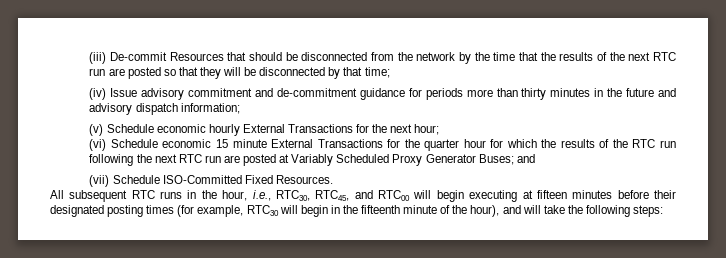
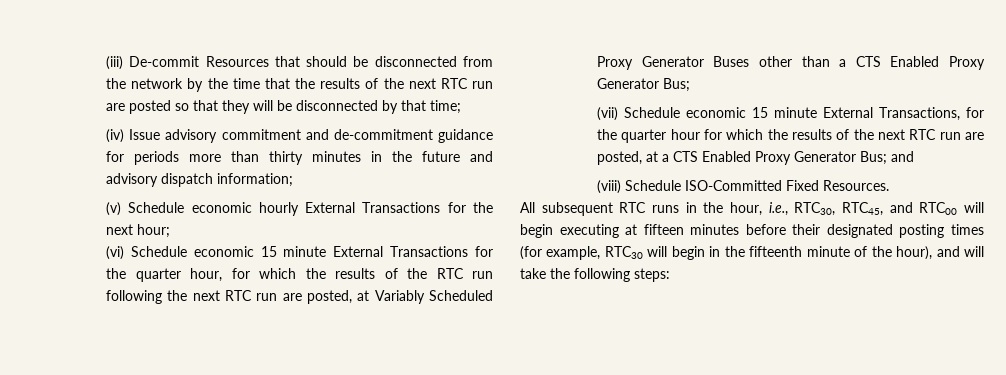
- (vi) Schedule economic 15 minute External Transactions for the quarter hour for which the results of the RTC run following the next RTC run are posted at Variably Scheduled Proxy Generator Buses; and
+ (vi) Schedule economic 15 minute External Transactions for the quarter hour, for which the results of the RTC run following the next RTC run are posted, at Variably Scheduled Proxy Generator Buses other than a CTS Enabled Proxy Generator Bus;
+ (vii) Schedule economic 15 minute External Transactions, for the quarter hour for which the results of the next RTC run are posted, at a CTS Enabled Proxy Generator Bus; and
- (vii) Schedule ISO-Committed Fixed Resources.
+ (viii) Schedule ISO-Committed Fixed Resources.

